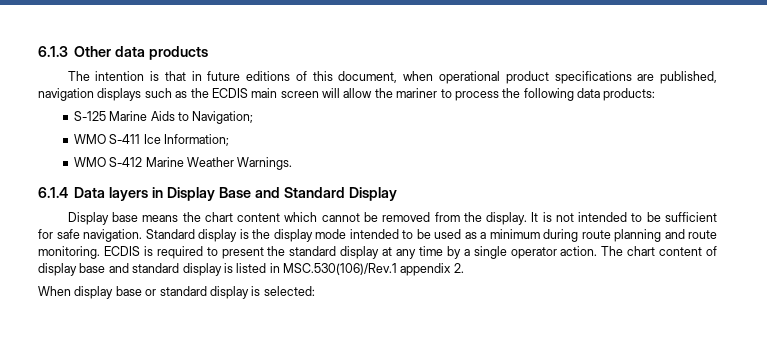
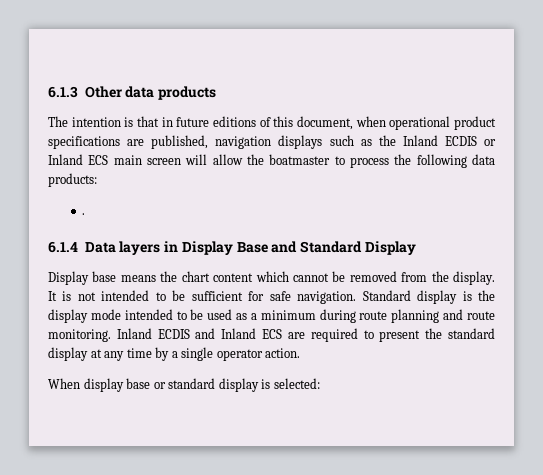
- The intention is that in future editions of this document, when operational product specifications are published, navigation displays such as the ECDIS main screen will allow the mariner to process the following data products:
+ The intention is that in future editions of this document, when operational product specifications are published, navigation displays such as the Inland ECDIS or Inland ECS main screen will allow the boatmaster to process the following data products:
- S-125 Marine Aids to Navigation;
- WMO S-411 Ice Information;
- WMO S-412 Marine Weather Warnings.
+ .
- ECDIS is required to present the standard display at any time by a single operator action. The chart content of display base and standard display is listed in MSC.530(106)/Rev.1 appendix 2.
+ Inland ECDIS and Inland ECS are required to present the standard display at any time by a single operator action.

